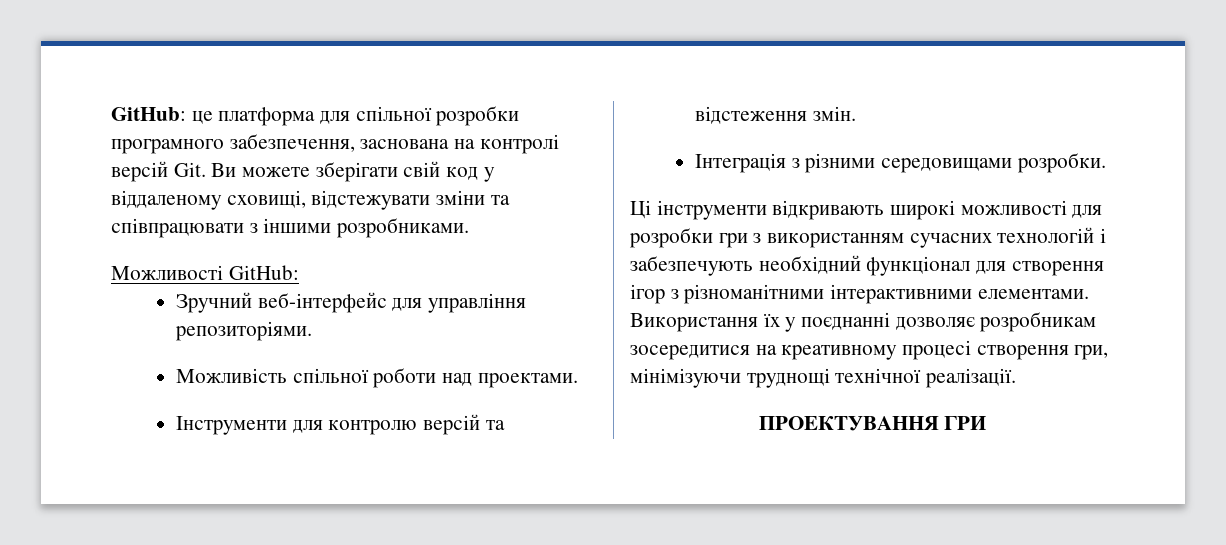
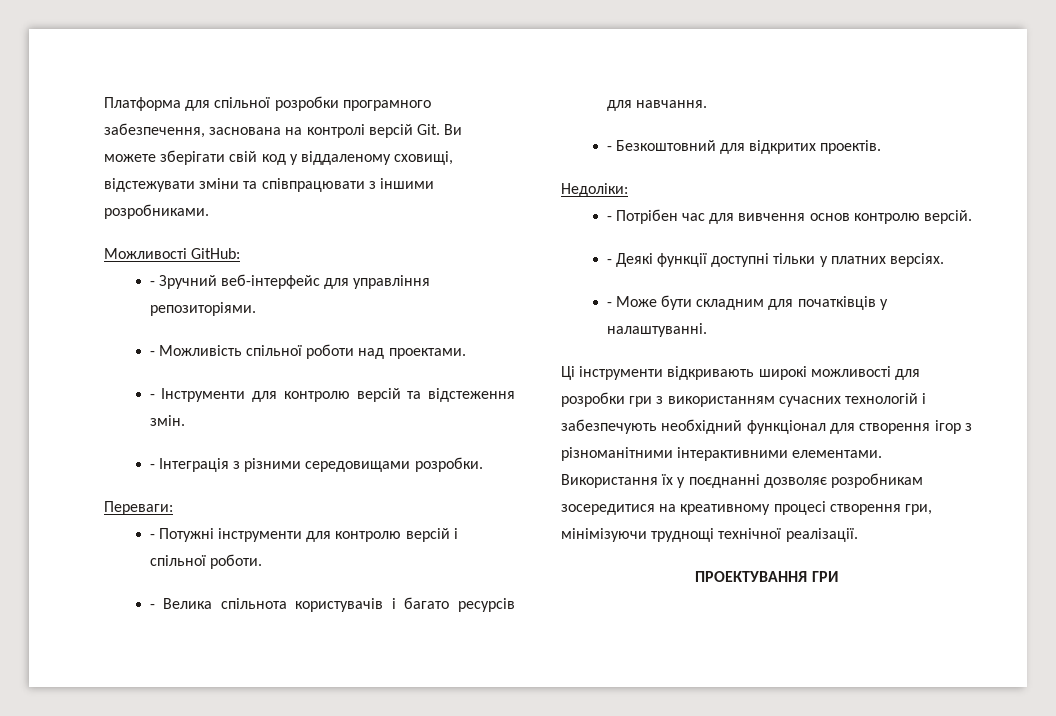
- GitHub: це платформа для спільної розробки програмного забезпечення, заснована на контролі версій Git. Ви можете зберігати свій код у віддаленому сховищі, відстежувати зміни та співпрацювати з іншими розробниками.
+ Платформа для спільної розробки програмного забезпечення, заснована на контролі версій Git. Ви можете зберігати свій код у віддаленому сховищі, відстежувати зміни та співпрацювати з іншими розробниками.
- Зручний веб-інтерфейс для управління репозиторіями.
+ - Зручний веб-інтерфейс для управління репозиторіями.
- Можливість спільної роботи над проектами.
+ - Можливість спільної роботи над проектами.
- Інструменти для контролю версій та відстеження змін.
+ - Інструменти для контролю версій та відстеження змін.
- Інтеграція з різними середовищами розробки.
+ - Інтеграція з різними середовищами розробки.
+ Переваги:
+ - Потужні інструменти для контролю версій і спільної роботи.
+ - Велика спільнота користувачів і багато ресурсів для навчання.
+ - Безкоштовний для відкритих проектів.
+ Недоліки:
+ - Потрібен час для вивчення основ контролю версій.
+ - Деякі функції доступні тільки у платних версіях.
+ - Може бути складним для початківців у налаштуванні.

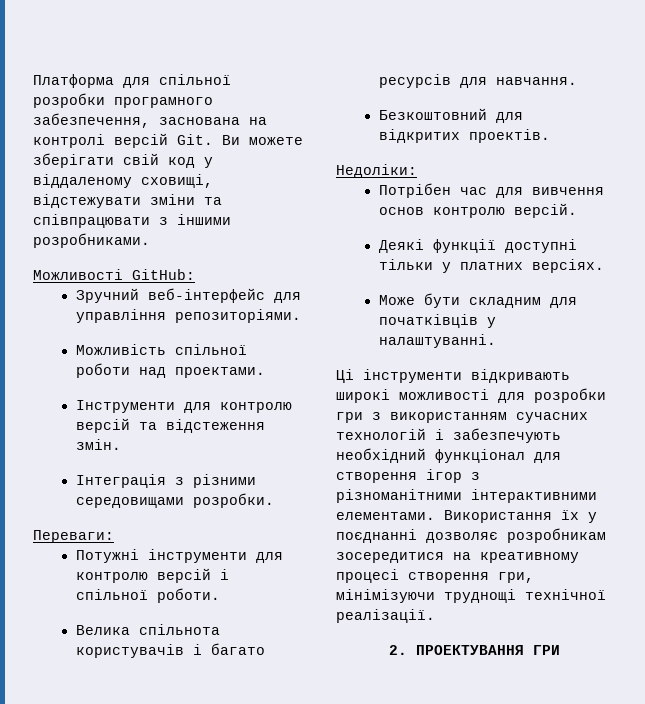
- - Зручний веб-інтерфейс для управління репозиторіями.
+ Зручний веб-інтерфейс для управління репозиторіями.
- - Можливість спільної роботи над проектами.
+ Можливість спільної роботи над проектами.
- - Інструменти для контролю версій та відстеження змін.
+ Інструменти для контролю версій та відстеження змін.
- - Інтеграція з різними середовищами розробки.
+ Інтеграція з різними середовищами розробки.
- - Потужні інструменти для контролю версій і спільної роботи.
+ Потужні інструменти для контролю версій і спільної роботи.
- - Велика спільнота користувачів і багато ресурсів для навчання.
+ Велика спільнота користувачів і багато ресурсів для навчання.
- - Безкоштовний для відкритих проектів.
+ Безкоштовний для відкритих проектів.
- - Потрібен час для вивчення основ контролю версій.
+ Потрібен час для вивчення основ контролю версій.
- - Деякі функції доступні тільки у платних версіях.
+ Деякі функції доступні тільки у платних версіях.
- - Може бути складним для початківців у налаштуванні.
+ Може бути складним для початківців у налаштуванні.
- ПРОЕКТУВАННЯ ГРИ
+ 2. ПРОЕКТУВАННЯ ГРИ

